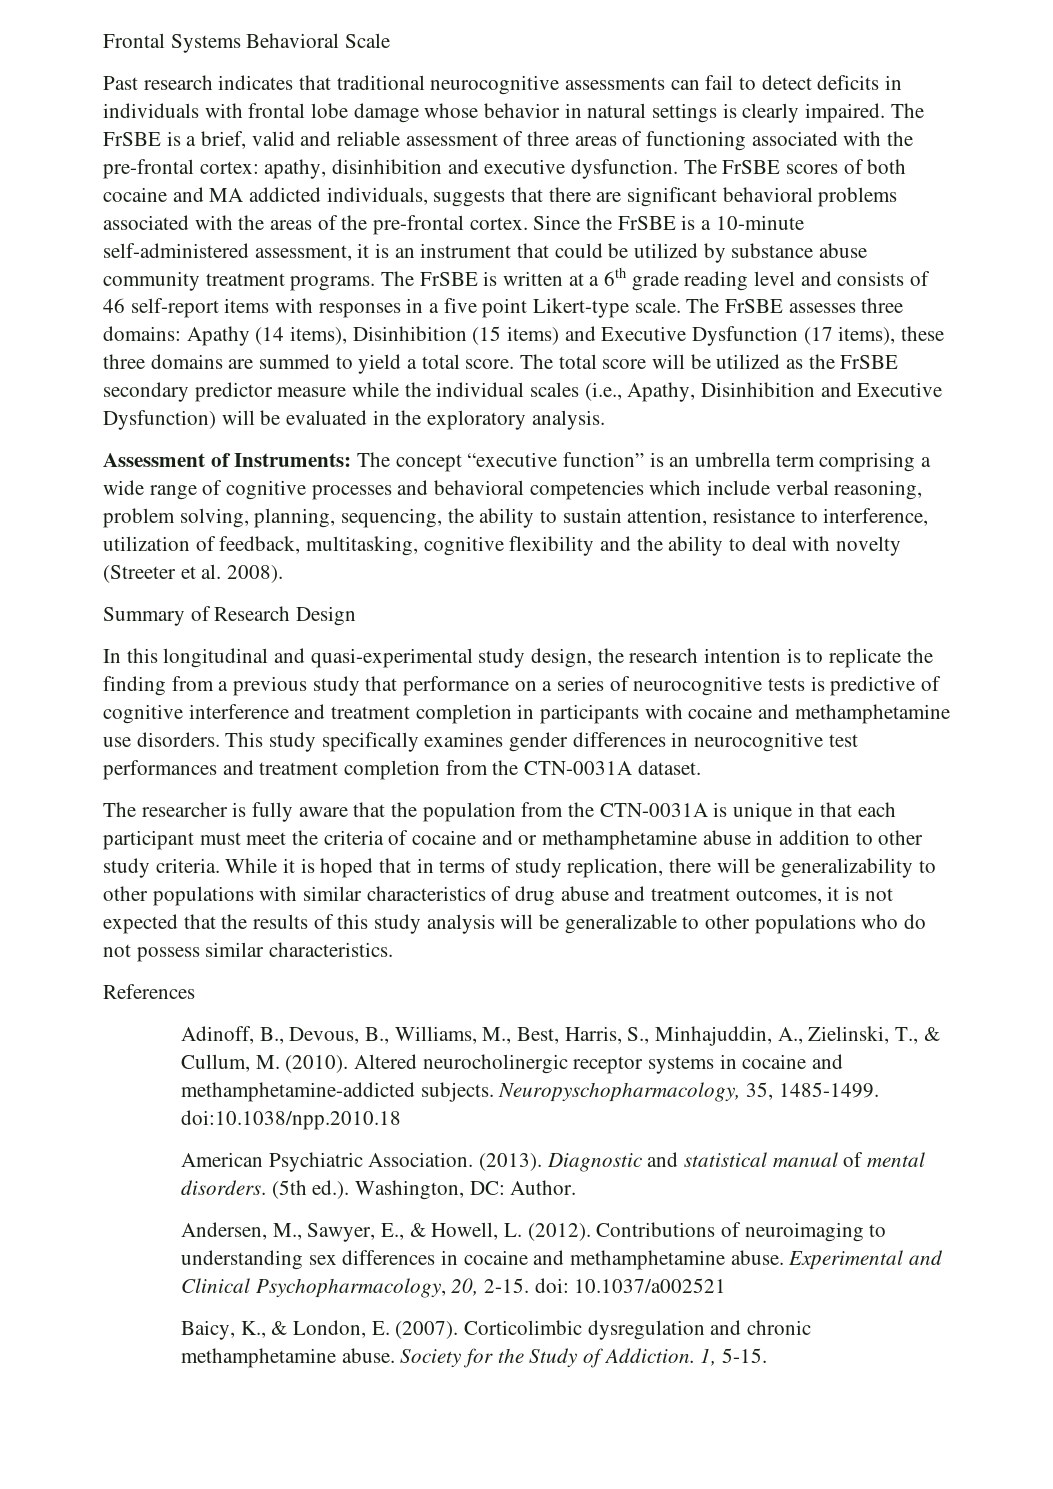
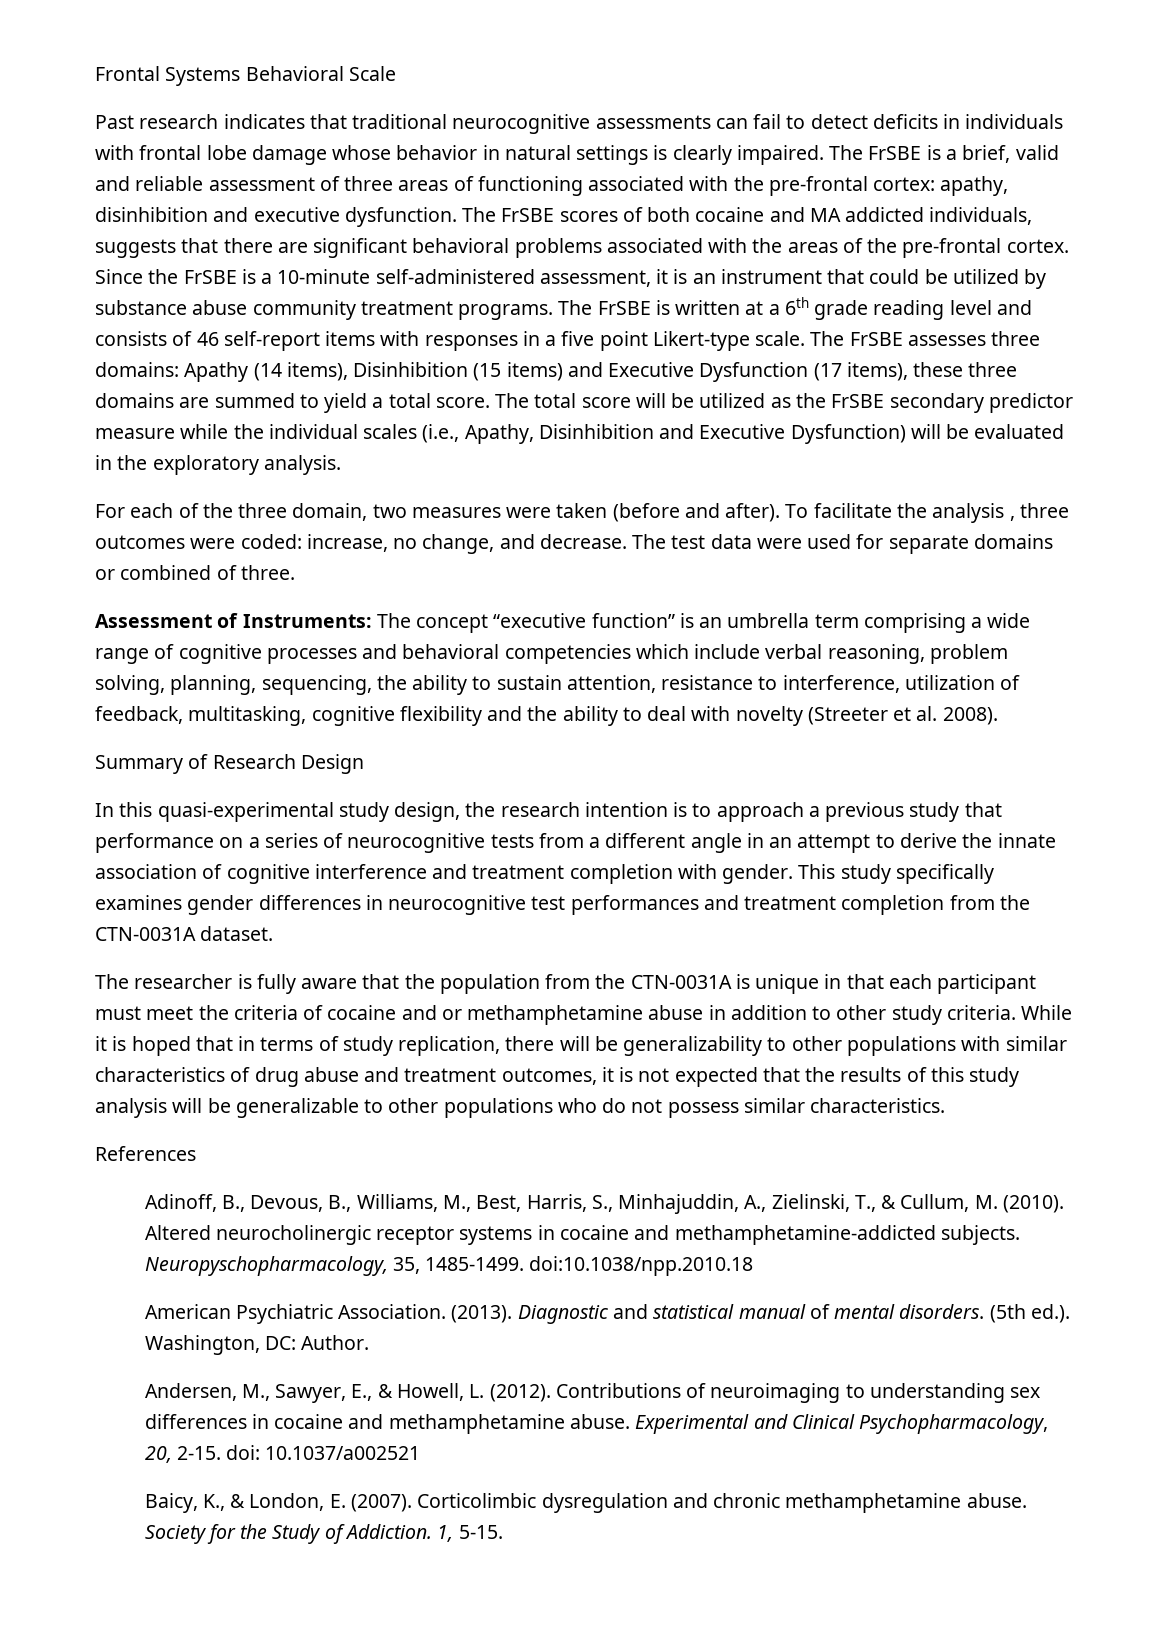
+ For each of the three domain, two measures were taken (before and after). To facilitate the analysis , three outcomes were coded: increase, no change, and decrease. The test data were used for separate domains or combined of three.
- In this longitudinal and quasi-experimental study design, the research intention is to replicate the finding from a previous study that performance on a series of neurocognitive tests is predictive of cognitive interference and treatment completion in participants with cocaine and methamphetamine use disorders.
+ In this quasi-experimental study design, the research intention is to approach a previous study that performance on a series of neurocognitive tests from a different angle in an attempt to derive the innate association of cognitive interference and treatment completion with gender.

